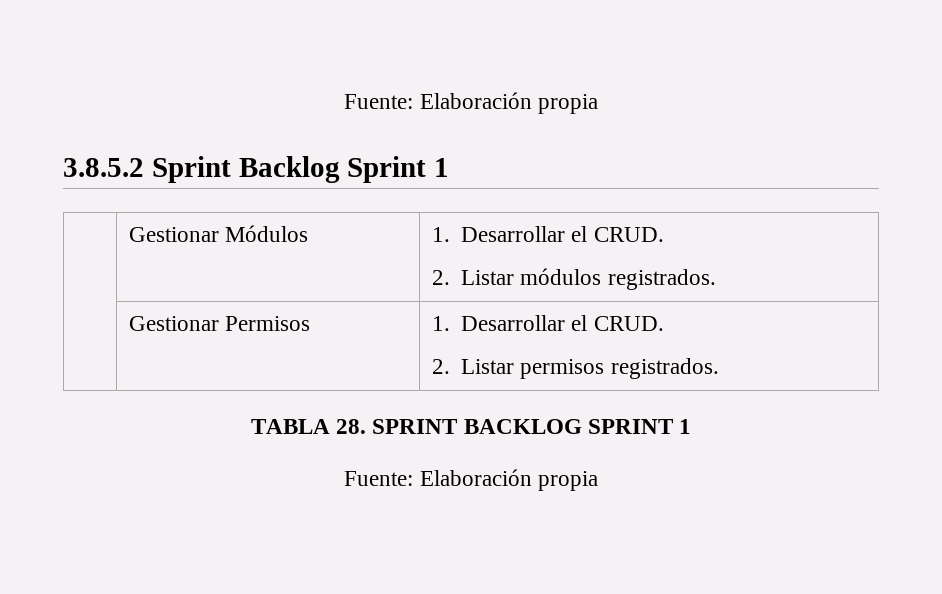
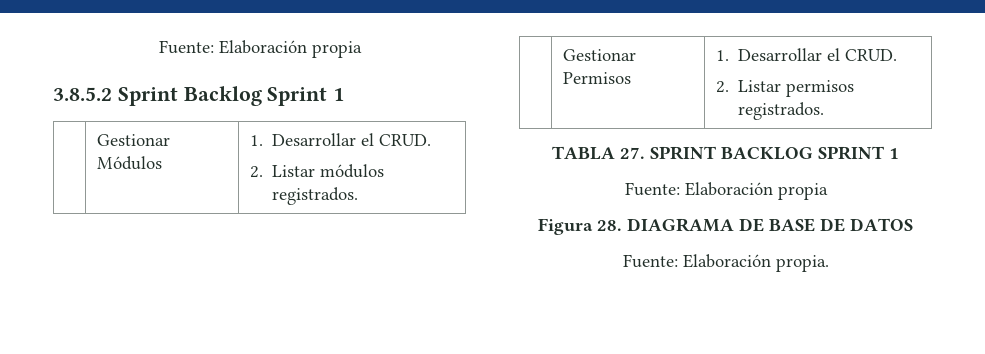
- TABLA 28. SPRINT BACKLOG SPRINT 1
+ TABLA 27. SPRINT BACKLOG SPRINT 1
+ Figura 28. DIAGRAMA DE BASE DE DATOS
+ Fuente: Elaboración propia.

